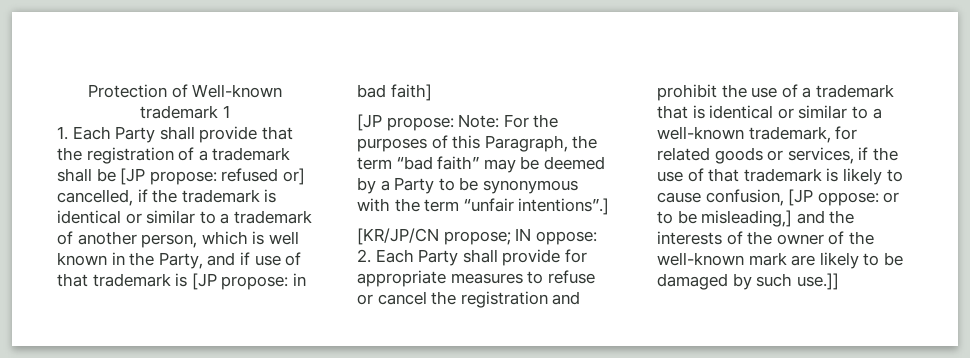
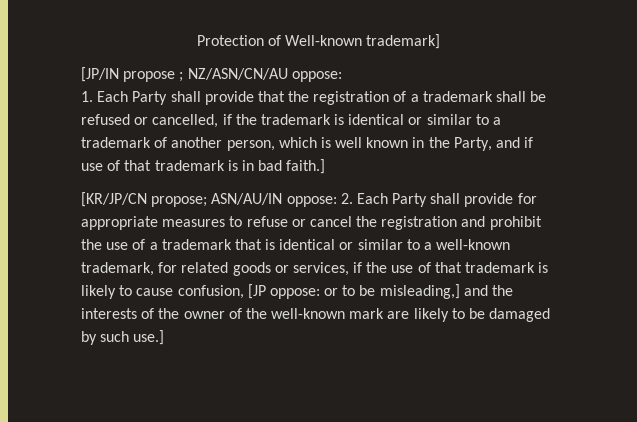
- Protection of Well-known trademark 1
+ Protection of Well-known trademark]
+ [JP/IN propose ; NZ/ASN/CN/AU oppose:
- 1. Each Party shall provide that the registration of a trademark shall be [JP propose: refused or] cancelled, if the trademark is identical or similar to a trademark of another person, which is well known in the Party, and if use of that trademark is [JP propose: in bad faith]
- [JP propose: Note: For the purposes of this Paragraph, the term “bad faith” may be deemed by a Party to be synonymous with the term “unfair intentions”.]
+ 1. Each Party shall provide that the registration of a trademark shall be refused or cancelled, if the trademark is identical or similar to a trademark of another person, which is well known in the Party, and if use of that trademark is in bad faith.]
- IN oppose:
+ ASN/AU/IN oppose:
- or to be misleading,] and the interests of the owner of the well-known mark are likely to be damaged by such use.]]
+ or to be misleading,] and the interests of the owner of the well-known mark are likely to be damaged by such use.]

